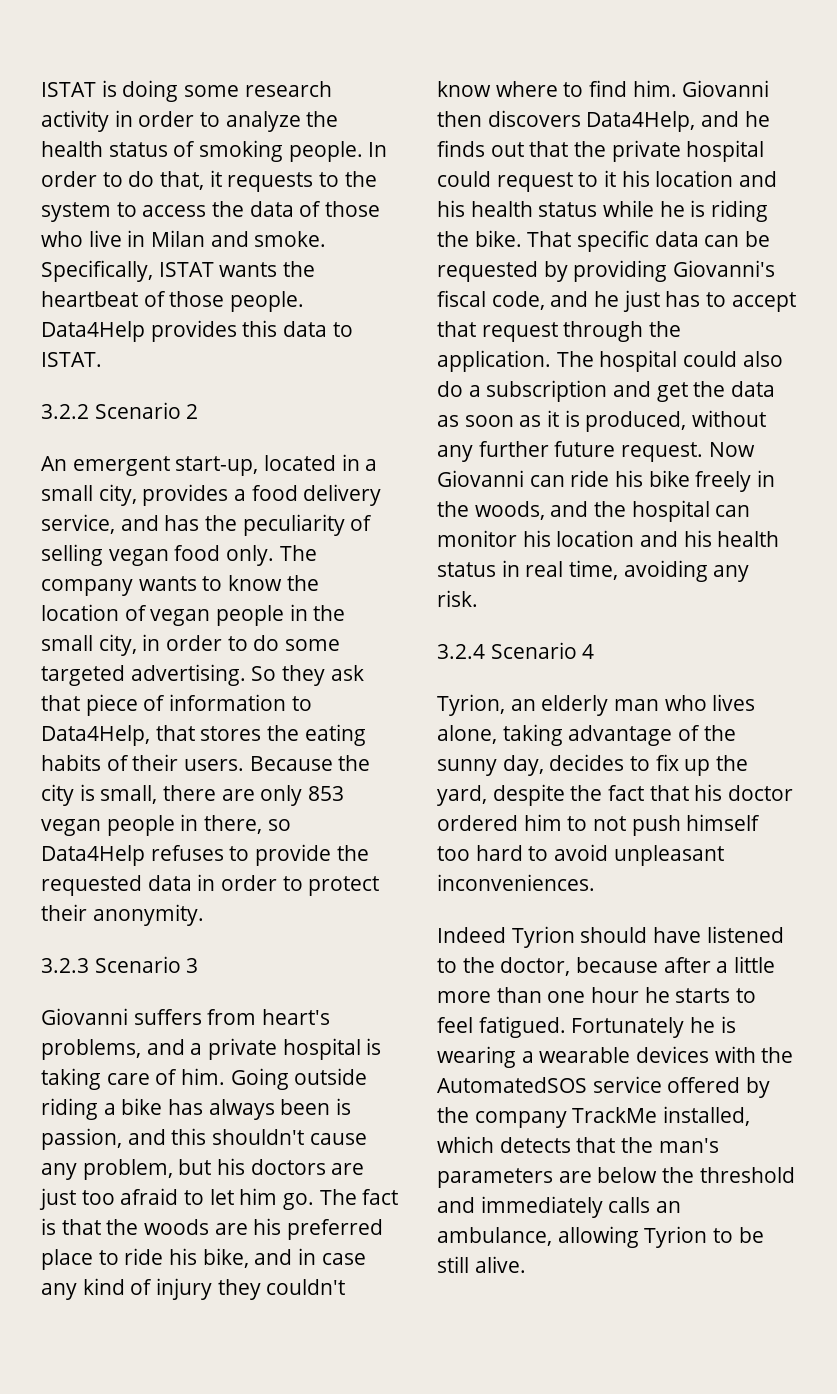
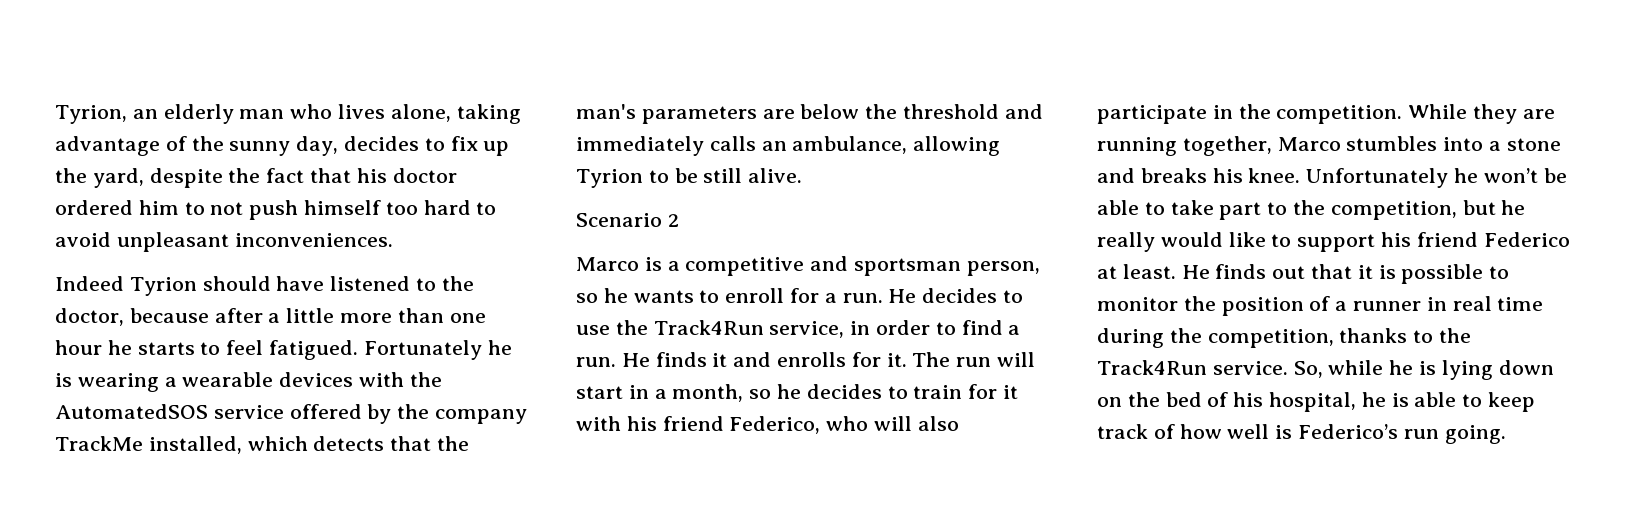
- ISTAT is doing some research activity in order to analyze the health status of smoking people. In order to do that, it requests to the system to access the data of those who live in Milan and smoke. Specifically, ISTAT wants the heartbeat of those people. Data4Help provides this data to ISTAT.
- 3.2.2 Scenario 2
- An emergent start-up, located in a small city, provides a food delivery service, and has the peculiarity of selling vegan food only. The company wants to know the location of vegan people in the small city, in order to do some targeted advertising. So they ask that piece of information to Data4Help, that stores the eating habits of their users. Because the city is small, there are only 853 vegan people in there, so Data4Help refuses to provide the requested data in order to protect their anonymity.
- 3.2.3 Scenario 3
- Giovanni suffers from heart's problems, and a private hospital is taking care of him. Going outside riding a bike has always been is passion, and this shouldn't cause any problem, but his doctors are just too afraid to let him go. The fact is that the woods are his preferred place to ride his bike, and in case any kind of injury they couldn't know where to find him. Giovanni then discovers Data4Help, and he finds out that the private hospital could request to it his location and his health status while he is riding the bike. That specific data can be requested by providing Giovanni's fiscal code, and he just has to accept that request through the application. The hospital could also do a subscription and get the data as soon as it is produced, without any further future request. Now Giovanni can ride his bike freely in the woods, and the hospital can monitor his location and his health status in real time, avoiding any risk.
- 3.2.4 Scenario 4
+ Scenario 2
+ Marco is a competitive and sportsman person, so he wants to enroll for a run. He decides to use the Track4Run service, in order to find a run. He finds it and enrolls for it. The run will start in a month, so he decides to train for it with his friend Federico, who will also participate in the competition. While they are running together, Marco stumbles into a stone and breaks his knee. Unfortunately he won’t be able to take part to the competition, but he really would like to support his friend Federico at least. He finds out that it is possible to monitor the position of a runner in real time during the competition, thanks to the Track4Run service. So, while he is lying down on the bed of his hospital, he is able to keep track of how well is Federico’s run going.

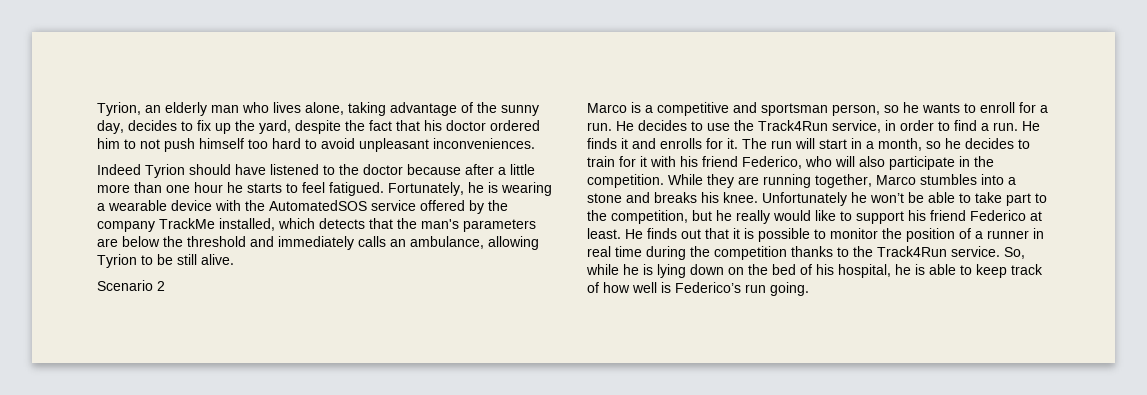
- Indeed Tyrion should have listened to the doctor, because after a little more than one hour he starts to feel fatigued.
+ Indeed Tyrion should have listened to the doctor because after a little more than one hour he starts to feel fatigued.
- Fortunately he is wearing a wearable devices with the AutomatedSOS service offered by the company TrackMe installed, which detects that the man's parameters are below the threshold and immediately calls an ambulance, allowing Tyrion to be still alive.
+ Fortunately, he is wearing a wearable device with the AutomatedSOS service offered by the company TrackMe installed, which detects that the man's parameters are below the threshold and immediately calls an ambulance, allowing Tyrion to be still alive.
- He finds out that it is possible to monitor the position of a runner in real time during the competition, thanks to the Track4Run service.
+ He finds out that it is possible to monitor the position of a runner in real time during the competition thanks to the Track4Run service.

